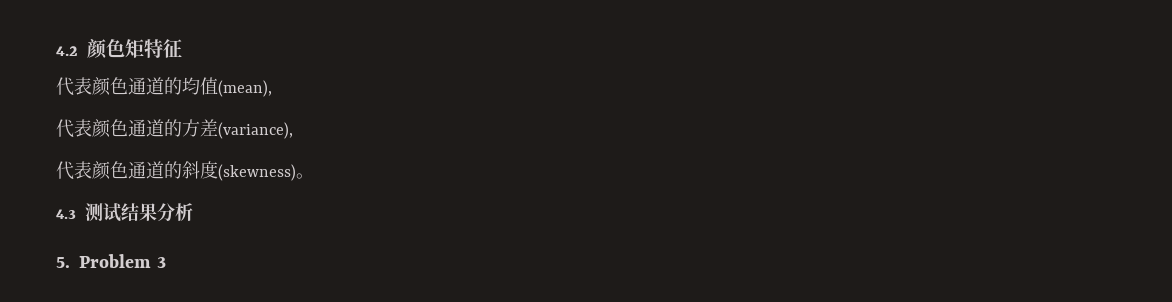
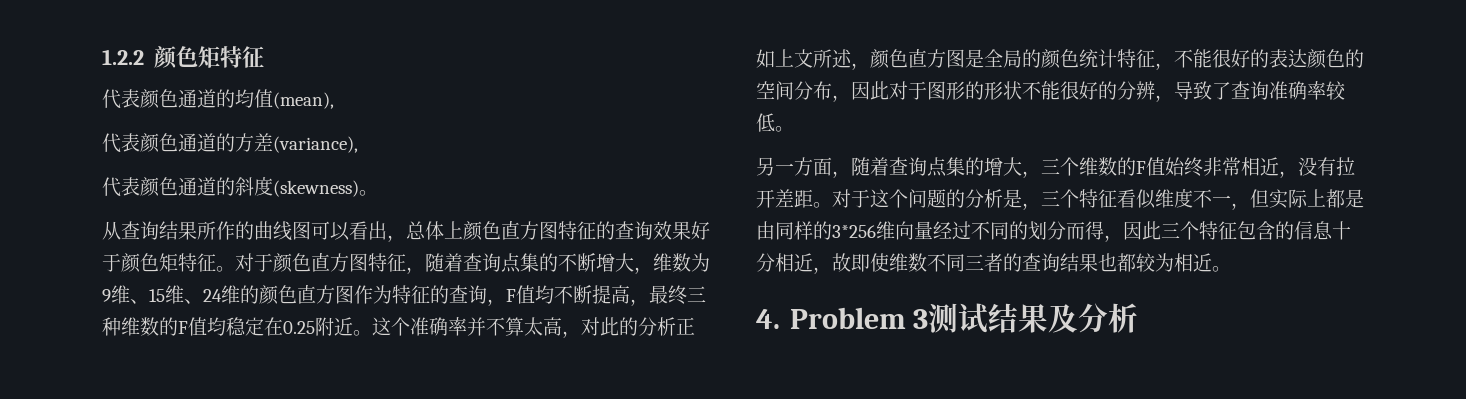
- 4.2颜色矩特征
+ 1.2.2颜色矩特征
- 4.3测试结果分析
- 5. Problem 3
+ 从查询结果所作的曲线图可以看出，总体上颜色直方图特征的查询效果好于颜色矩特征。对于颜色直方图特征，随着查询点集的不断增大，维数为9维、15维、24维的颜色直方图作为特征的查询，F值均不断提高，最终三种维数的F值均稳定在0.25附近。这个准确率并不算太高，对此的分析正如上文所述，颜色直方图是全局的颜色统计特征，不能很好的表达颜色的空间分布，因此对于图形的形状不能很好的分辨，导致了查询准确率较低。
+ 另一方面，随着查询点集的增大，三个维数的F值始终非常相近，没有拉开差距。对于这个问题的分析是，三个特征看似维度不一，但实际上都是由同样的3*256维向量经过不同的划分而得，因此三个特征包含的信息十分相近，故即使维数不同三者的查询结果也都较为相近。
+ 4. Problem 3测试结果及分析

